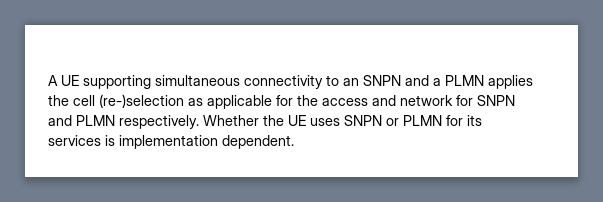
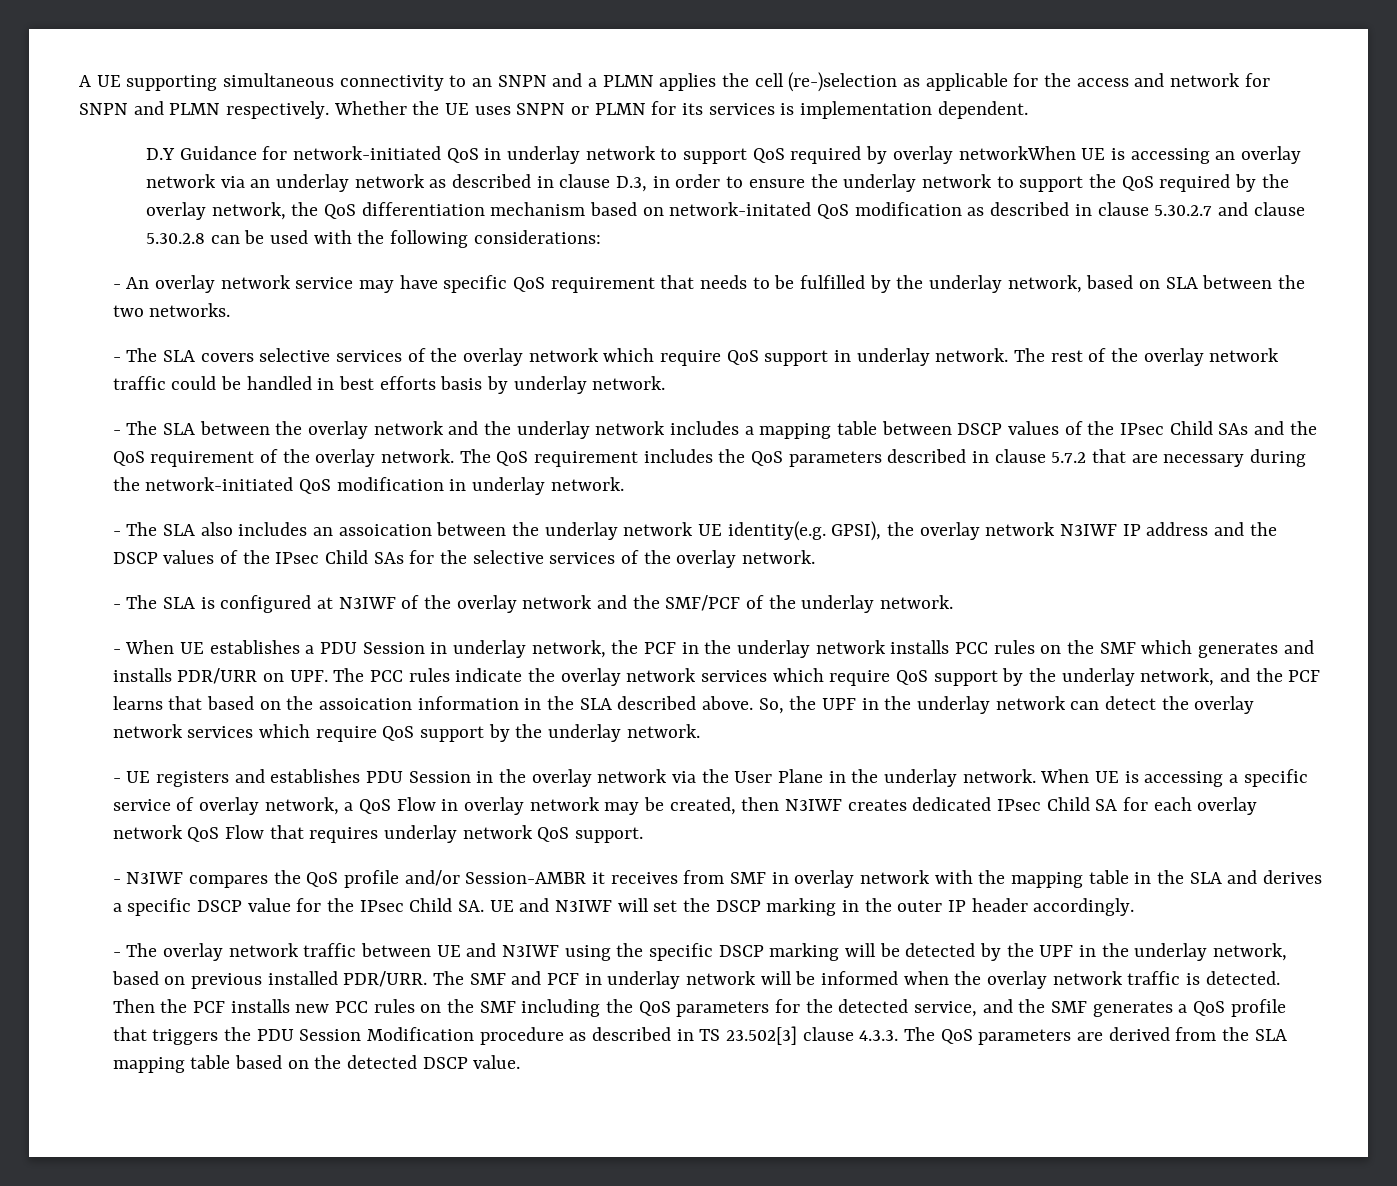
+ D.Y Guidance for network-initiated QoS in underlay network to support QoS required by overlay networkWhen UE is accessing an overlay network via an underlay network as described in clause D.3, in order to ensure the underlay network to support the QoS required by the overlay network, the QoS differentiation mechanism based on network-initated QoS modification as described in clause 5.30.2.7 and clause 5.30.2.8 can be used with the following considerations:
+ - An overlay network service may have specific QoS requirement that needs to be fulfilled by the underlay network, based on SLA between the two networks.
+ - The SLA covers selective services of the overlay network which require QoS support in underlay network. The rest of the overlay network traffic could be handled in best efforts basis by underlay network.
+ - The SLA between the overlay network and the underlay network includes a mapping table between DSCP values of the IPsec Child SAs and the QoS requirement of the overlay network. The QoS requirement includes the QoS parameters described in clause 5.7.2 that are necessary during the network-initiated QoS modification in underlay network.
+ - The SLA also includes an assoication between the underlay network UE identity(e.g. GPSI), the overlay network N3IWF IP address and the DSCP values of the IPsec Child SAs for the selective services of the overlay network.
+ - The SLA is configured at N3IWF of the overlay network and the SMF/PCF of the underlay network.
+ - When UE establishes a PDU Session in underlay network, the PCF in the underlay network installs PCC rules on the SMF which generates and installs PDR/URR on UPF. The PCC rules indicate the overlay network services which require QoS support by the underlay network, and the PCF learns that based on the assoication information in the SLA described above. So, the UPF in the underlay network can detect the overlay network services which require QoS support by the underlay network.
+ - UE registers and establishes PDU Session in the overlay network via the User Plane in the underlay network. When UE is accessing a specific service of overlay network, a QoS Flow in overlay network may be created, then N3IWF creates dedicated IPsec Child SA for each overlay network QoS Flow that requires underlay network QoS support.
+ - N3IWF compares the QoS profile and/or Session-AMBR it receives from SMF in overlay network with the mapping table in the SLA and derives a specific DSCP value for the IPsec Child SA. UE and N3IWF will set the DSCP marking in the outer IP header accordingly.
+ - The overlay network traffic between UE and N3IWF using the specific DSCP marking will be detected by the UPF in the underlay network, based on previous installed PDR/URR. The SMF and PCF in underlay network will be informed when the overlay network traffic is detected. Then the PCF installs new PCC rules on the SMF including the QoS parameters for the detected service, and the SMF generates a QoS profile that triggers the PDU Session Modification procedure as described in TS 23.502[3] clause 4.3.3. The QoS parameters are derived from the SLA mapping table based on the detected DSCP value.

